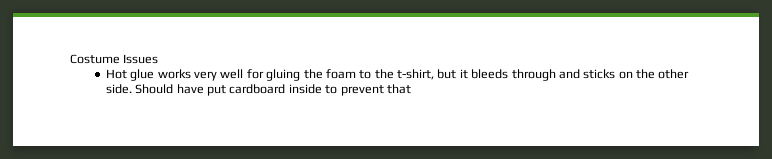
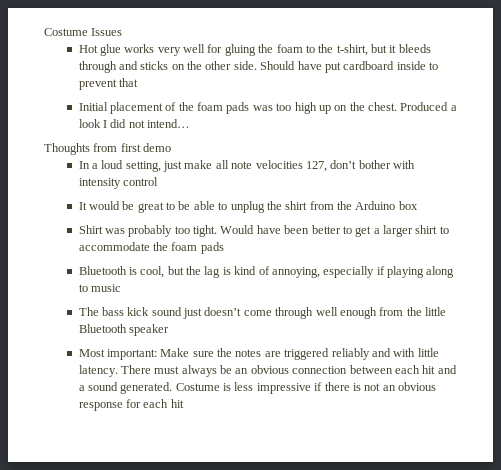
+ Initial placement of the foam pads was too high up on the chest. Produced a look I did not intend…
+ Thoughts from first demo
+ In a loud setting, just make all note velocities 127, don’t bother with intensity control
+ It would be great to be able to unplug the shirt from the Arduino box
+ Shirt was probably too tight. Would have been better to get a larger shirt to accommodate the foam pads
+ Bluetooth is cool, but the lag is kind of annoying, especially if playing along to music
+ The bass kick sound just doesn’t come through well enough from the little Bluetooth speaker
+ Most important: Make sure the notes are triggered reliably and with little latency. There must always be an obvious connection between each hit and a sound generated. Costume is less impressive if there is not an obvious response for each hit

